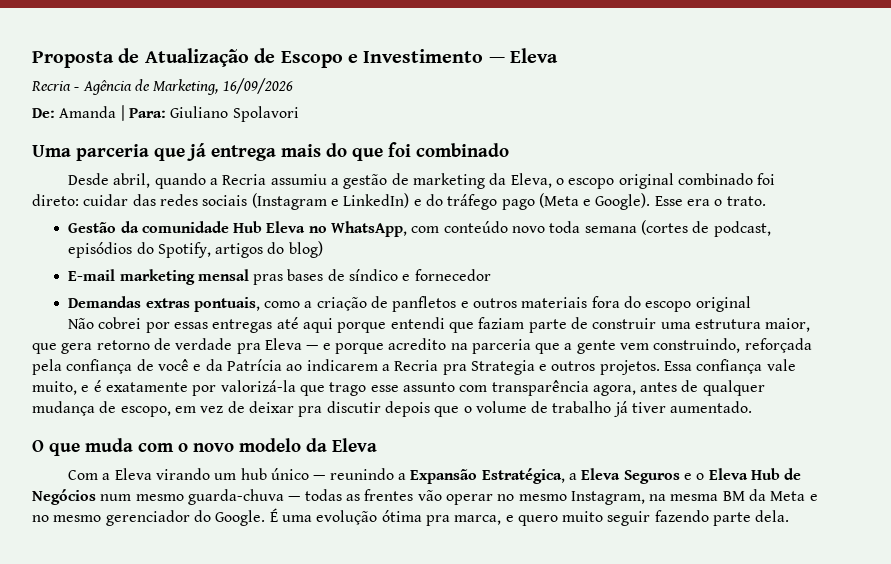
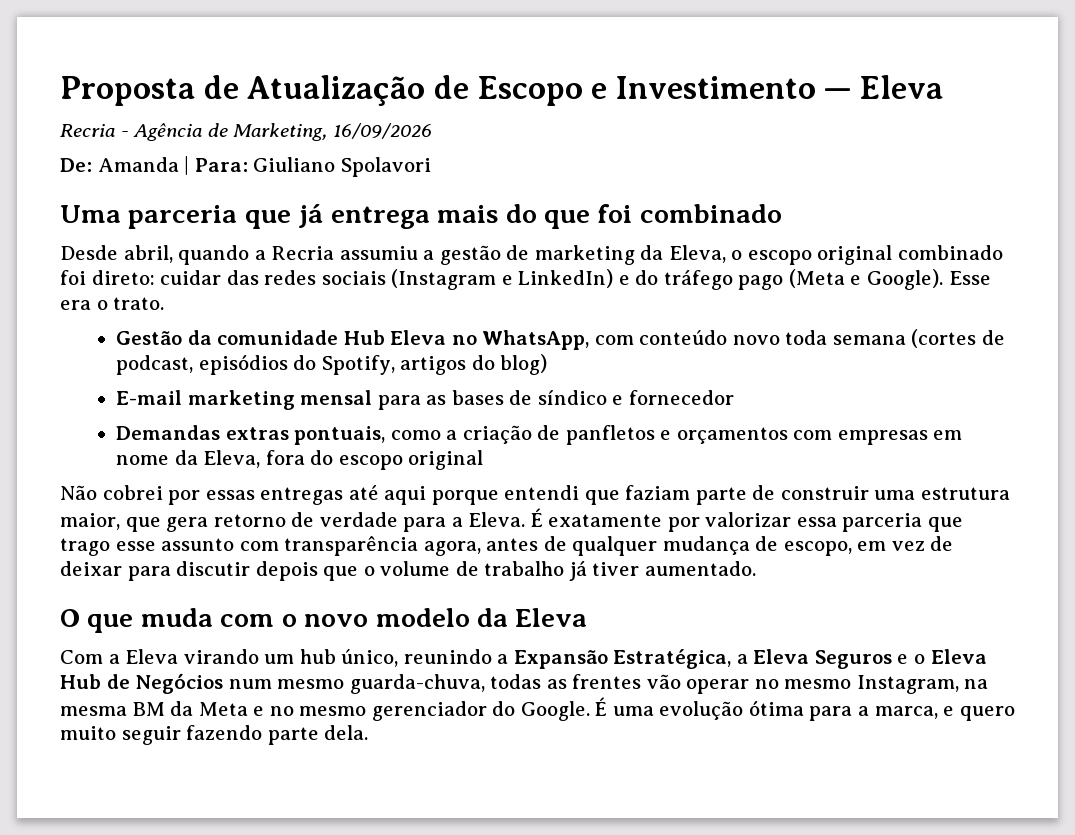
- E-mail marketing mensal pras bases de síndico e fornecedor
+ E-mail marketing mensal para as bases de síndico e fornecedor
- Demandas extras pontuais, como a criação de panfletos e outros materiais fora do escopo original
+ Demandas extras pontuais, como a criação de panfletos e orçamentos com empresas em nome da Eleva, fora do escopo original
- Não cobrei por essas entregas até aqui porque entendi que faziam parte de construir uma estrutura maior, que gera retorno de verdade pra Eleva — e porque acredito na parceria que a gente vem construindo, reforçada pela confiança de você e da Patrícia ao indicarem a Recria pra Strategia e outros projetos. Essa confiança vale muito, e é exatamente por valorizá-la que trago esse assunto com transparência agora, antes de qualquer mudança de escopo, em vez de deixar pra discutir depois que o volume de trabalho já tiver aumentado.
+ Não cobrei por essas entregas até aqui porque entendi que faziam parte de construir uma estrutura maior, que gera retorno de verdade para a Eleva. É exatamente por valorizar essa parceria que trago esse assunto com transparência agora, antes de qualquer mudança de escopo, em vez de deixar para discutir depois que o volume de trabalho já tiver aumentado.
- Com a Eleva virando um hub único — reunindo a Expansão Estratégica, a Eleva Seguros e o Eleva Hub de Negócios num mesmo guarda-chuva — todas as frentes vão operar no mesmo Instagram, na mesma BM da Meta e no mesmo gerenciador do Google.
+ Com a Eleva virando um hub único, reunindo a Expansão Estratégica, a Eleva Seguros e o Eleva Hub de Negócios num mesmo guarda-chuva, todas as frentes vão operar no mesmo Instagram, na mesma BM da Meta e no mesmo gerenciador do Google.
- É uma evolução ótima pra marca, e quero muito seguir fazendo parte dela.
+ É uma evolução ótima para a marca, e quero muito seguir fazendo parte dela.

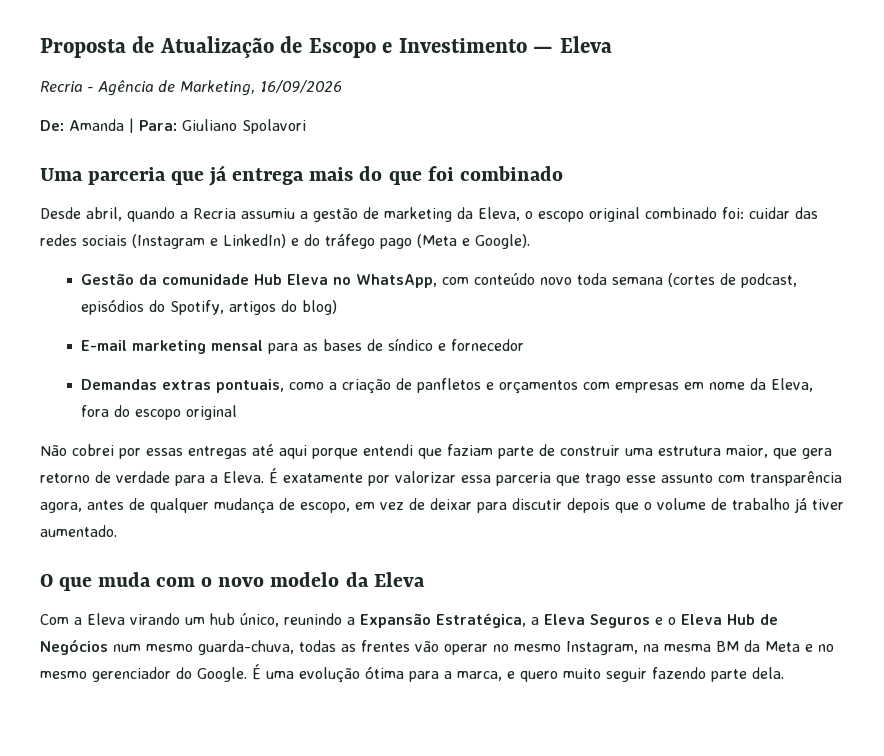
- Desde abril, quando a Recria assumiu a gestão de marketing da Eleva, o escopo original combinado foi direto: cuidar das redes sociais (Instagram e LinkedIn) e do tráfego pago (Meta e Google). Esse era o trato.
+ Desde abril, quando a Recria assumiu a gestão de marketing da Eleva, o escopo original combinado foi: cuidar das redes sociais (Instagram e LinkedIn) e do tráfego pago (Meta e Google).

